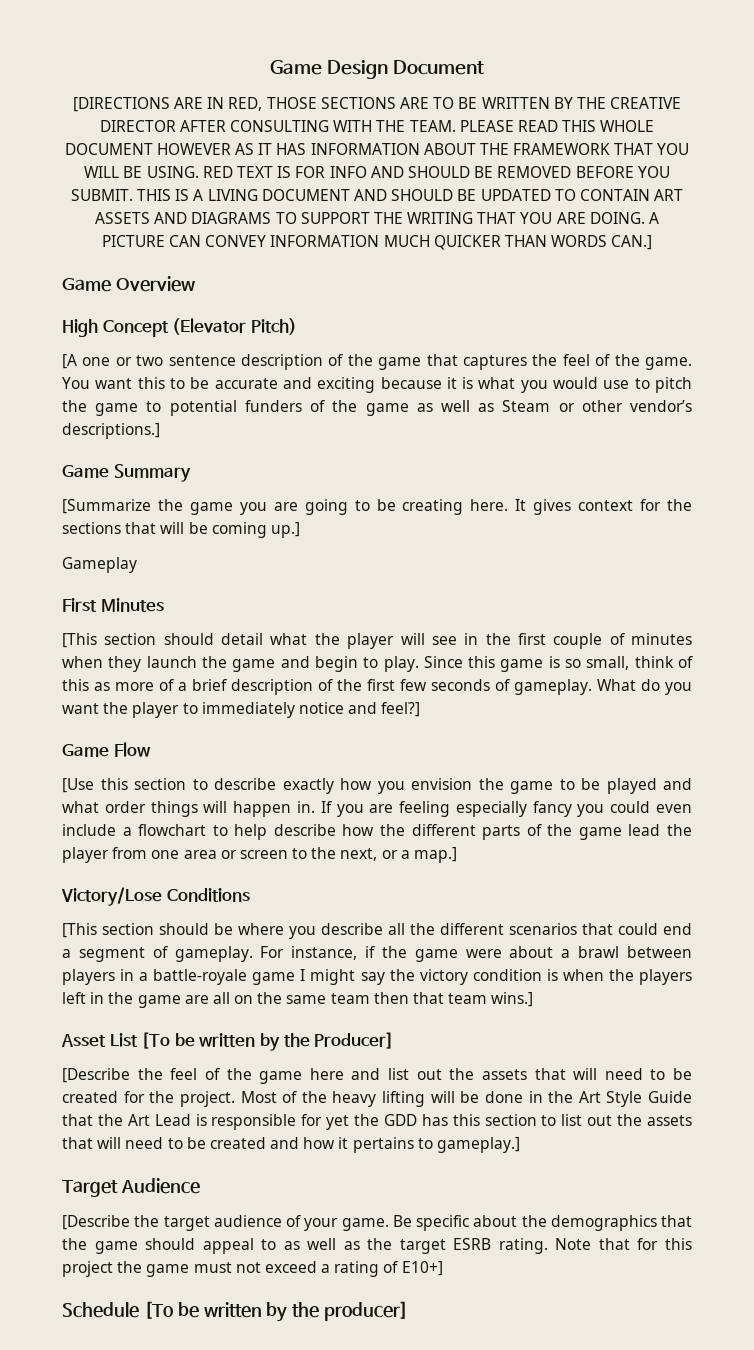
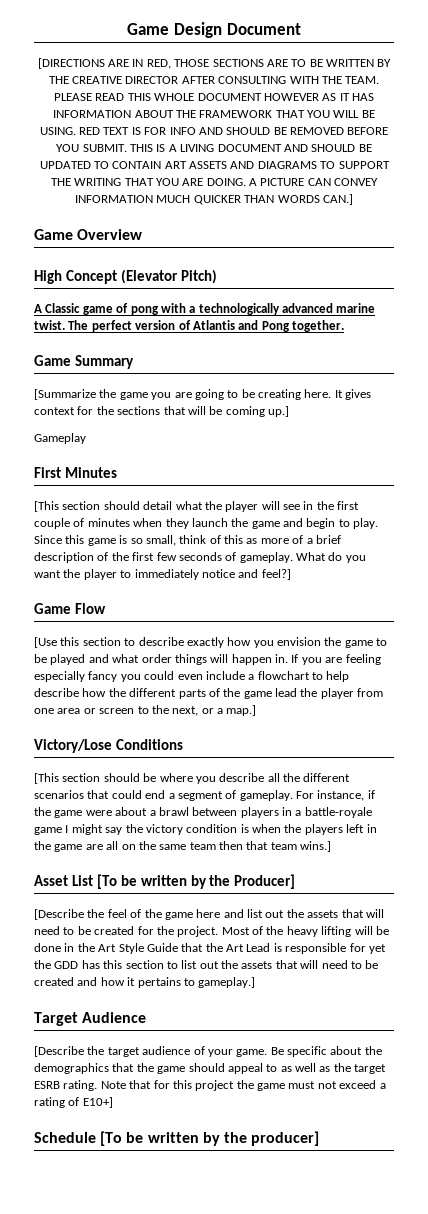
- [A one or two sentence description of the game that captures the feel of the game. You want this to be accurate and exciting because it is what you would use to pitch the game to potential funders of the game as well as Steam or other vendor’s descriptions.]
+ A Classic game of pong with a technologically advanced marine twist. The perfect version of Atlantis and Pong together.

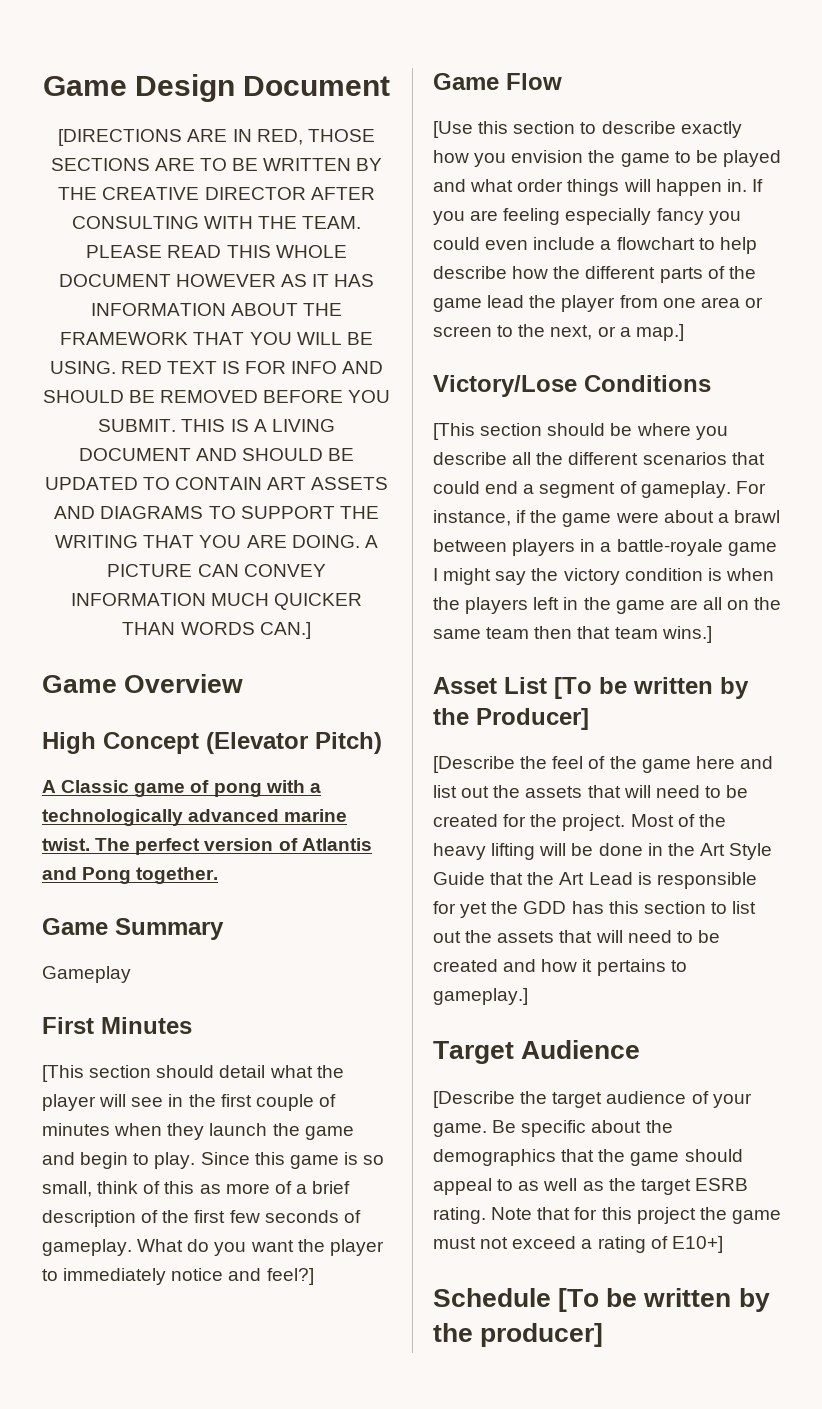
- [Summarize the game you are going to be creating here. It gives context for the sections that will be coming up.]

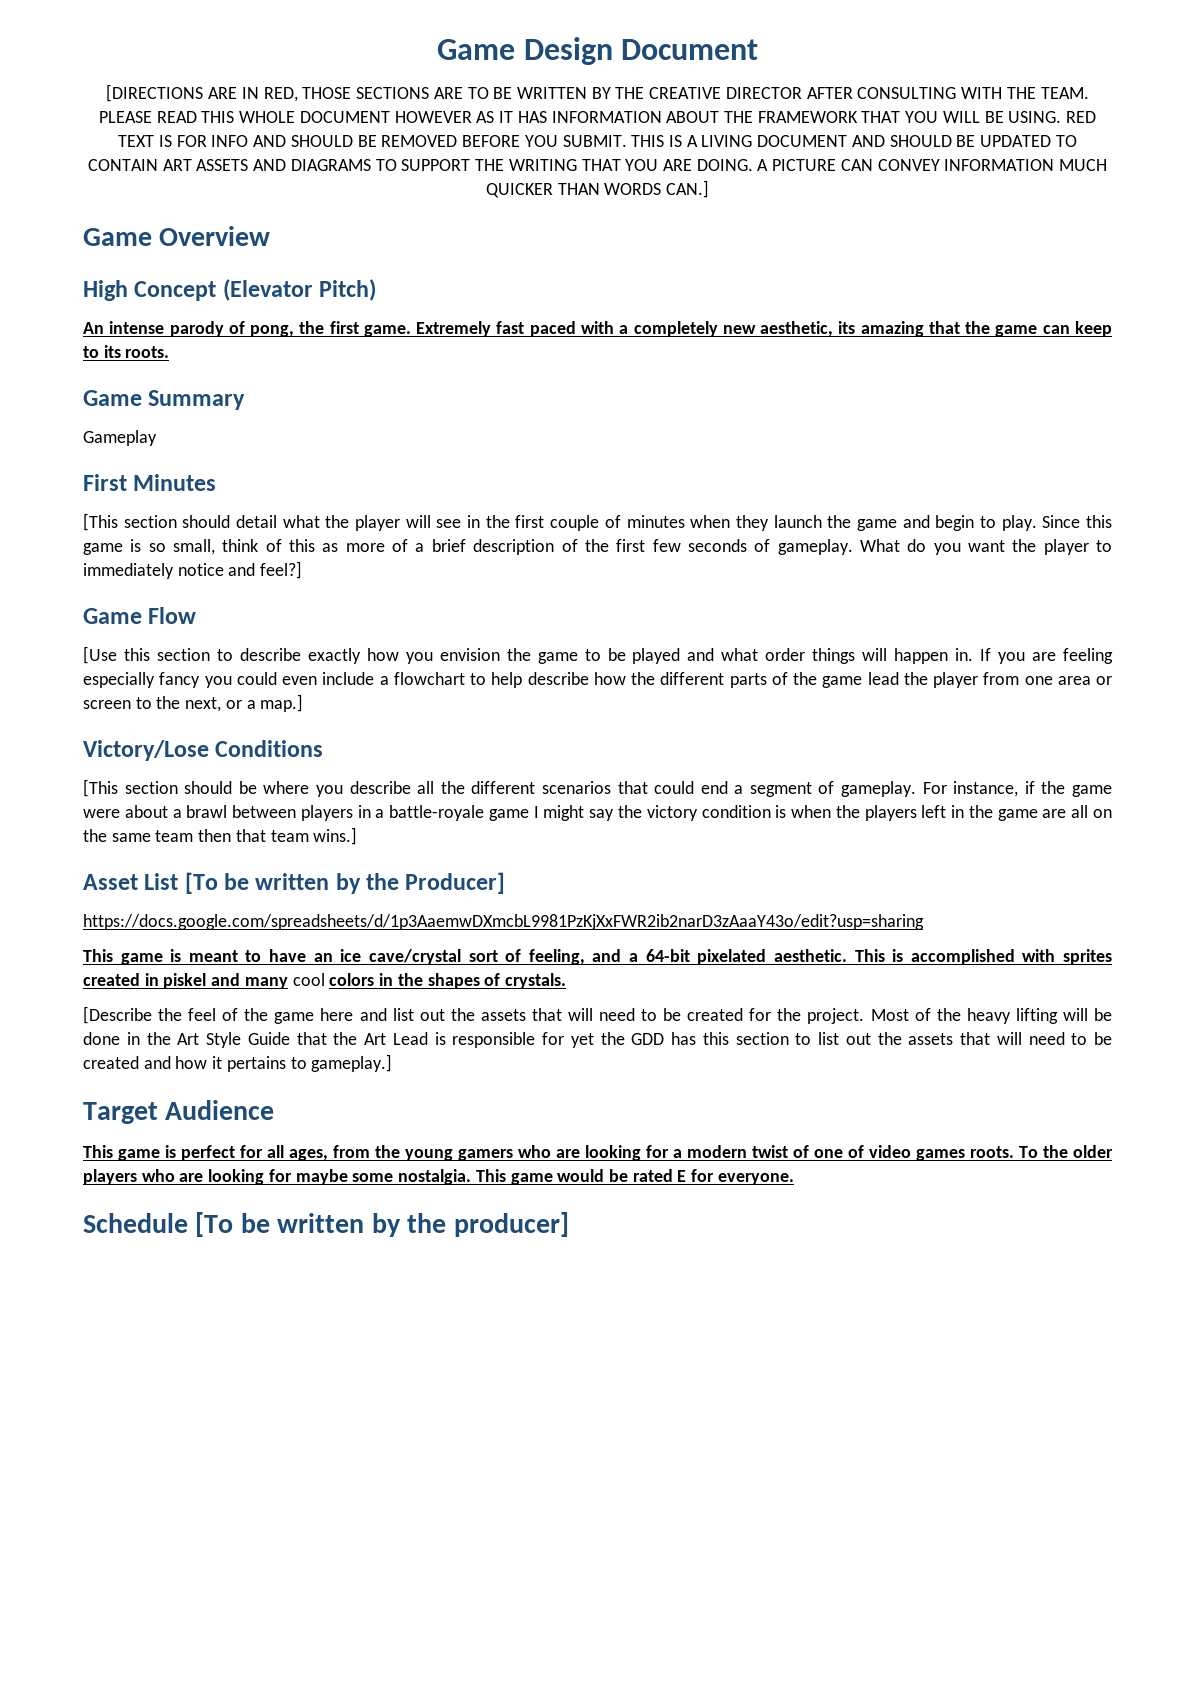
- A Classic game of pong with a technologically advanced marine twist. The perfect version of Atlantis and Pong together.
+ An intense parody of pong, the first game. Extremely fast paced with a completely new aesthetic, its amazing that the game can keep to its roots.
+ https://docs.google.com/spreadsheets/d/1p3AaemwDXmcbL9981PzKjXxFWR2ib2narD3zAaaY43o/edit?usp=sharing
+ This game is meant to have an ice cave/crystal sort of feeling, and a 64-bit pixelated aesthetic. This is accomplished with sprites created in piskel and many cool colors in the shapes of crystals.
- [Describe the target audience of your game. Be specific about the demographics that the game should appeal to as well as the target ESRB rating. Note that for this project the game must not exceed a rating of E10+]
+ This game is perfect for all ages, from the young gamers who are looking for a modern twist of one of video games roots. To the older players who are looking for maybe some nostalgia. This game would be rated E for everyone.

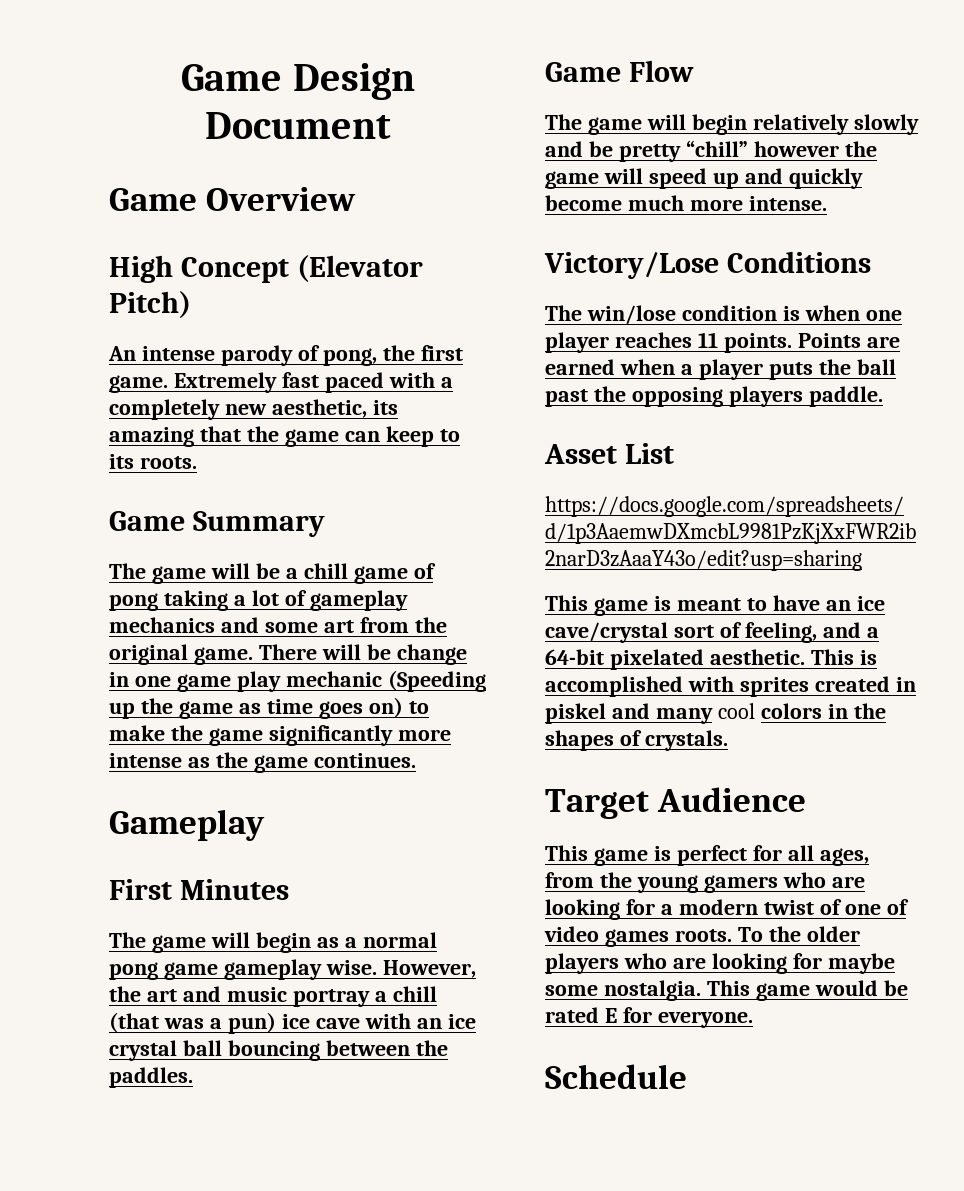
- [DIRECTIONS ARE IN RED, THOSE SECTIONS ARE TO BE WRITTEN BY THE CREATIVE DIRECTOR AFTER CONSULTING WITH THE TEAM. PLEASE READ THIS WHOLE DOCUMENT HOWEVER AS IT HAS INFORMATION ABOUT THE FRAMEWORK THAT YOU WILL BE USING. RED TEXT IS FOR INFO AND SHOULD BE REMOVED BEFORE YOU SUBMIT. THIS IS A LIVING DOCUMENT AND SHOULD BE UPDATED TO CONTAIN ART ASSETS AND DIAGRAMS TO SUPPORT THE WRITING THAT YOU ARE DOING. A PICTURE CAN CONVEY INFORMATION MUCH QUICKER THAN WORDS CAN.]
+ The game will be a chill game of pong taking a lot of gameplay mechanics and some art from the original game. There will be change in one game play mechanic (Speeding up the game as time goes on) to make the game significantly more intense as the game continues.
  Gameplay
  First Minutes
- [This section should detail what the player will see in the first couple of minutes when they launch the game and begin to play. Since this game is so small, think of this as more of a brief description of the first few seconds of gameplay. What do you want the player to immediately notice and feel?]
+ The game will begin as a normal pong game gameplay wise. However, the art and music portray a chill (that was a pun) ice cave with an ice crystal ball bouncing between the paddles.
  Game Flow
- [Use this section to describe exactly how you envision the game to be played and what order things will happen in. If you are feeling especially fancy you could even include a flowchart to help describe how the different parts of the game lead the player from one area or screen to the next, or a map.]
+ The game will begin relatively slowly and be pretty “chill” however the game will speed up and quickly become much more intense.
  Victory/Lose Conditions
- [This section should be where you describe all the different scenarios that could end a segment of gameplay. For instance, if the game were about a brawl between players in a battle-royale game I might say the victory condition is when the players left in the game are all on the same team then that team wins.]
- Asset List [To be written by the Producer]
+ The win/lose condition is when one player reaches 11 points. Points are earned when a player puts the ball past the opposing players paddle.
+ Asset List
- [Describe the feel of the game here and list out the assets that will need to be created for the project. Most of the heavy lifting will be done in the Art Style Guide that the Art Lead is responsible for yet the GDD has this section to list out the assets that will need to be created and how it pertains to gameplay.]
- Schedule [To be written by the producer]
+ Schedule

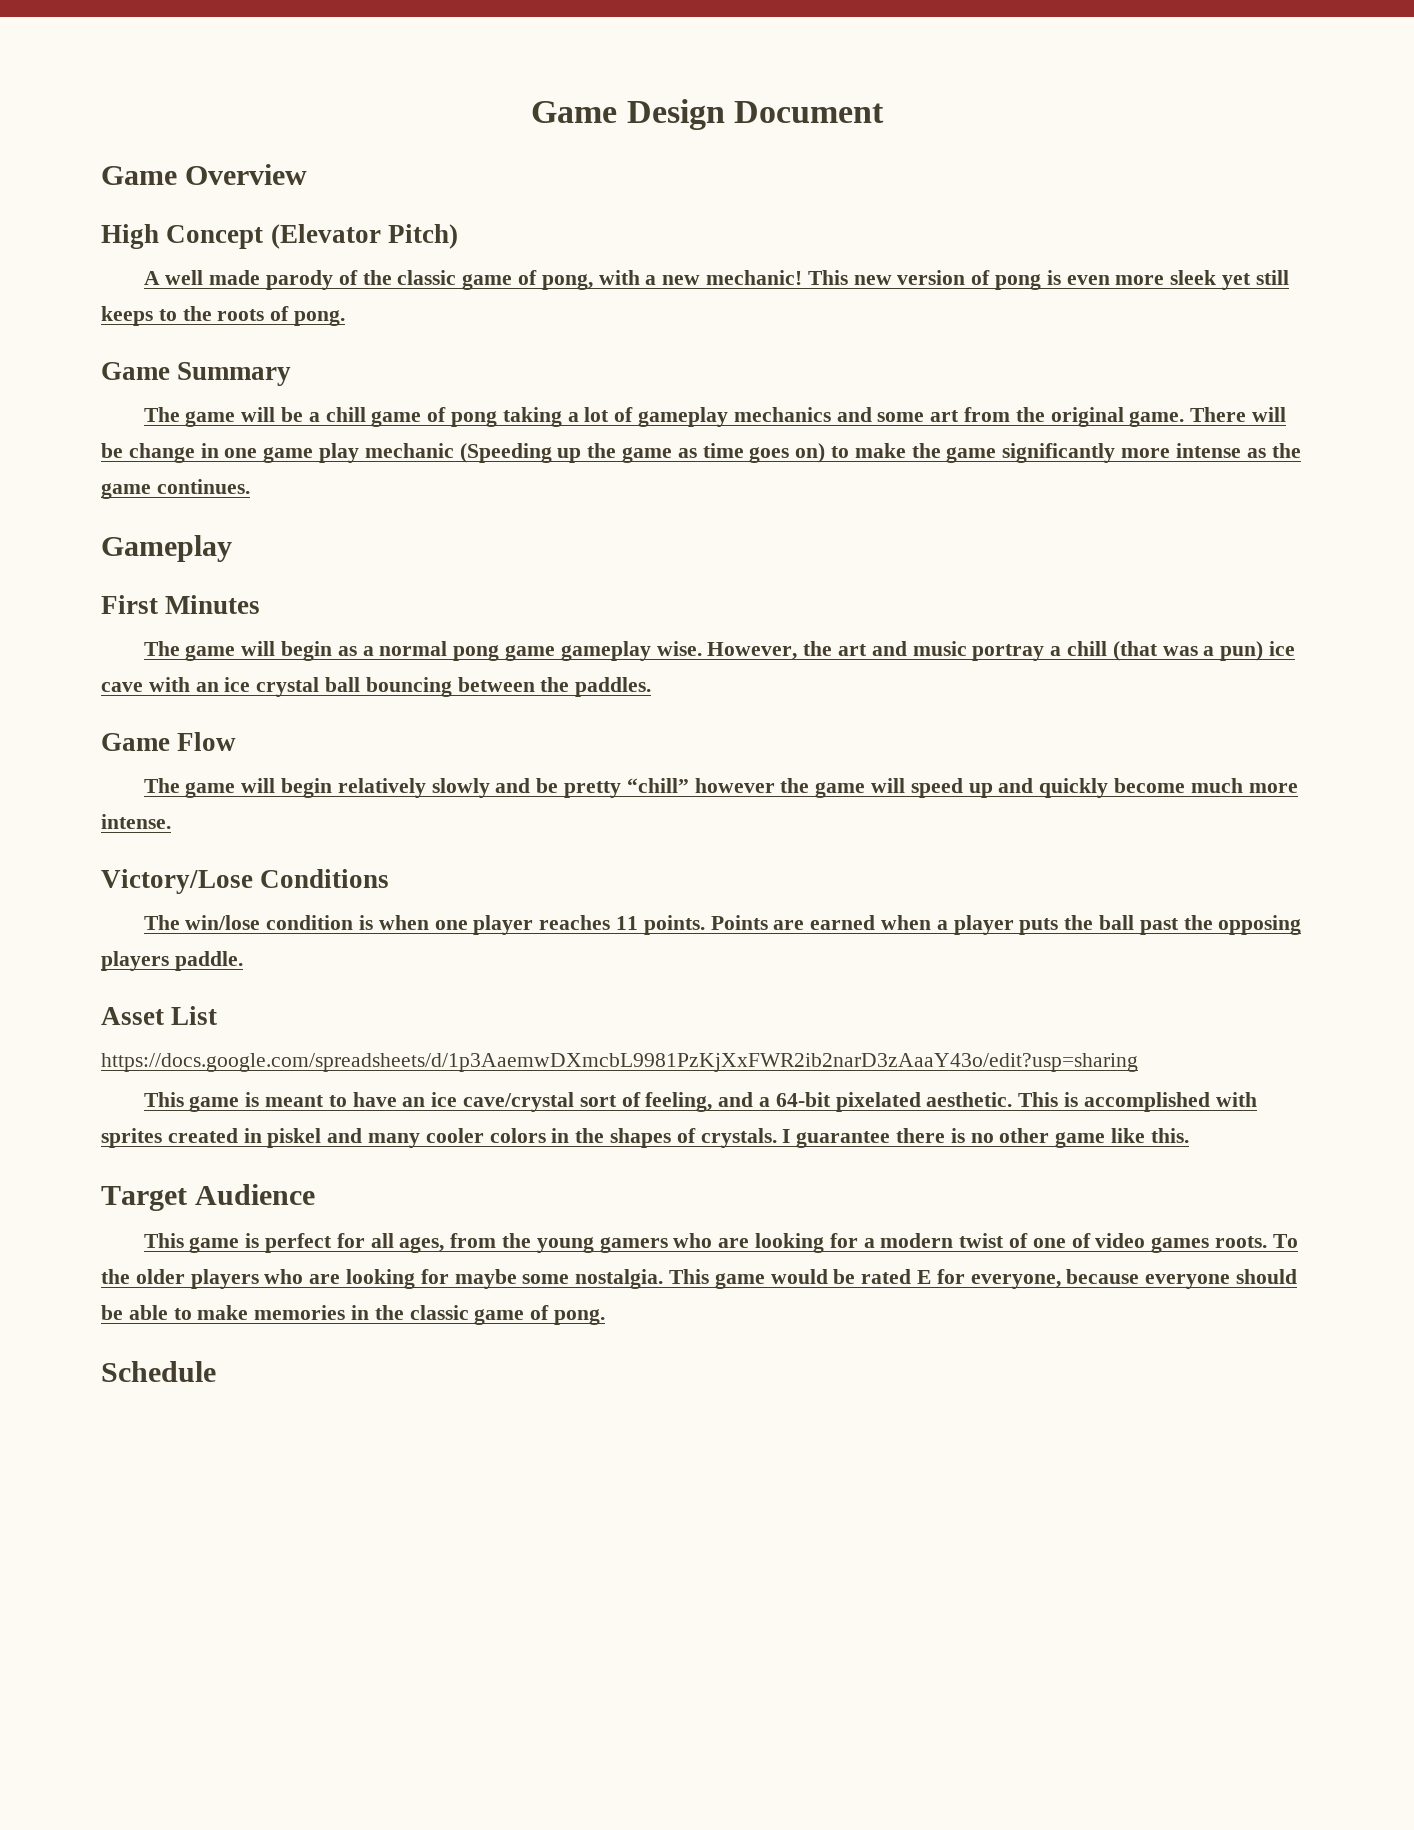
- An intense parody of pong, the first game. Extremely fast paced with a completely new aesthetic, its amazing that the game can keep to its roots.
+ A well made parody of the classic game of pong, with a new mechanic! This new version of pong is even more sleek yet still keeps to the roots of pong.
- This is accomplished with sprites created in piskel and many cool colors in the shapes of crystals.
+ This is accomplished with sprites created in piskel and many cooler colors in the shapes of crystals. I guarantee there is no other game like this.
- This game would be rated E for everyone.
+ This game would be rated E for everyone, because everyone should be able to make memories in the classic game of pong.

